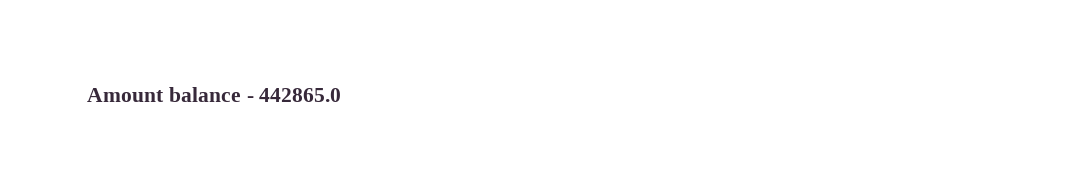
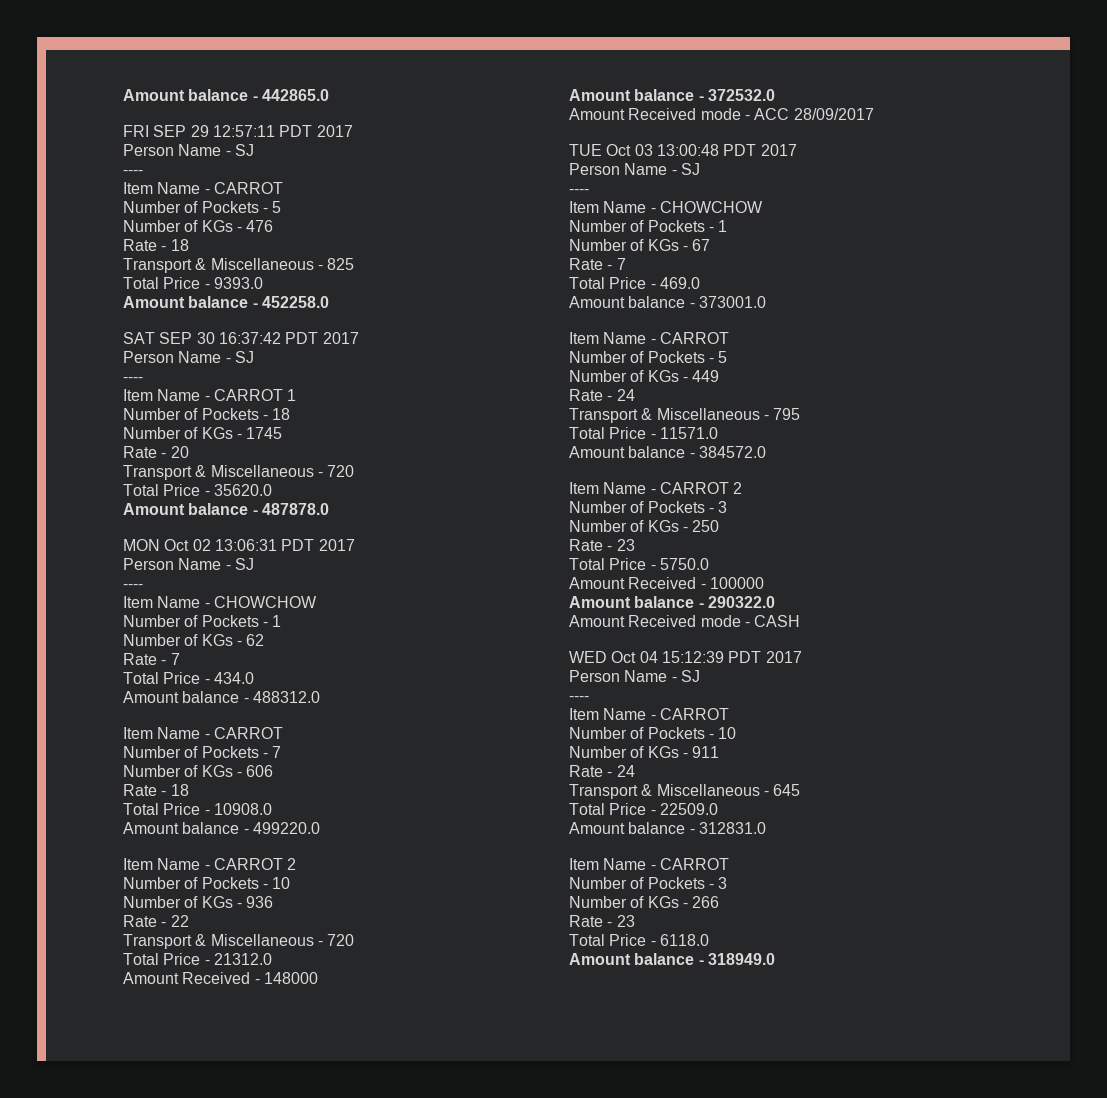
+ FRI SEP 29 12:57:11 PDT 2017
+ Person Name - SJ
+ ----
+ Item Name - CARROT
+ Number of Pockets - 5
+ Number of KGs - 476
+ Rate - 18
+ Transport & Miscellaneous - 825
+ Total Price - 9393.0
+ Amount balance - 452258.0
+ SAT SEP 30 16:37:42 PDT 2017
+ Person Name - SJ
+ ----
+ Item Name - CARROT 1
+ Number of Pockets - 18
+ Number of KGs - 1745
+ Rate - 20
+ Transport & Miscellaneous - 720
+ Total Price - 35620.0
+ Amount balance - 487878.0
+ MON Oct 02 13:06:31 PDT 2017
+ Person Name - SJ
+ ----
+ Item Name - CHOWCHOW
+ Number of Pockets - 1
+ Number of KGs - 62
+ Rate - 7
+ Total Price - 434.0
+ Amount balance - 488312.0
+ Item Name - CARROT
+ Number of Pockets - 7
+ Number of KGs - 606
+ Rate - 18
+ Total Price - 10908.0
+ Amount balance - 499220.0
+ Item Name - CARROT 2
+ Number of Pockets - 10
+ Number of KGs - 936
+ Rate - 22
+ Transport & Miscellaneous - 720
+ Total Price - 21312.0
+ Amount Received - 148000
+ Amount balance - 372532.0
+ Amount Received mode - ACC 28/09/2017
+ TUE Oct 03 13:00:48 PDT 2017
+ Person Name - SJ
+ ----
+ Item Name - CHOWCHOW
+ Number of Pockets - 1
+ Number of KGs - 67
+ Rate - 7
+ Total Price - 469.0
+ Amount balance - 373001.0
+ Item Name - CARROT
+ Number of Pockets - 5
+ Number of KGs - 449
+ Rate - 24
+ Transport & Miscellaneous - 795
+ Total Price - 11571.0
+ Amount balance - 384572.0
+ Item Name - CARROT 2
+ Number of Pockets - 3
+ Number of KGs - 250
+ Rate - 23
+ Total Price - 5750.0
+ Amount Received - 100000
+ Amount balance - 290322.0
+ Amount Received mode - CASH
+ WED Oct 04 15:12:39 PDT 2017
+ Person Name - SJ
+ ----
+ Item Name - CARROT
+ Number of Pockets - 10
+ Number of KGs - 911
+ Rate - 24
+ Transport & Miscellaneous - 645
+ Total Price - 22509.0
+ Amount balance - 312831.0
+ Item Name - CARROT
+ Number of Pockets - 3
+ Number of KGs - 266
+ Rate - 23
+ Total Price - 6118.0
+ Amount balance - 318949.0

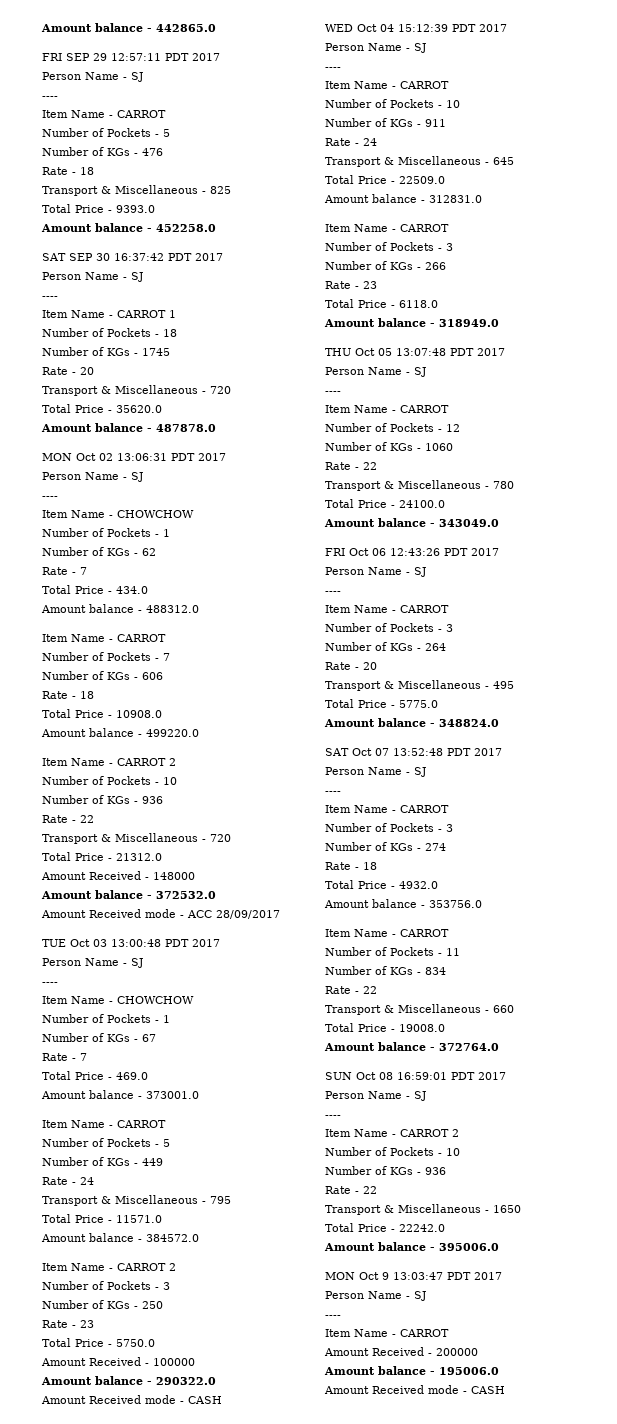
+ THU Oct 05 13:07:48 PDT 2017
+ Person Name - SJ
+ ----
+ Item Name - CARROT
+ Number of Pockets - 12
+ Number of KGs - 1060
+ Rate - 22
+ Transport & Miscellaneous - 780
+ Total Price - 24100.0
+ Amount balance - 343049.0
+ FRI Oct 06 12:43:26 PDT 2017
+ Person Name - SJ
+ ----
+ Item Name - CARROT
+ Number of Pockets - 3
+ Number of KGs - 264
+ Rate - 20
+ Transport & Miscellaneous - 495
+ Total Price - 5775.0
+ Amount balance - 348824.0
+ SAT Oct 07 13:52:48 PDT 2017
+ Person Name - SJ
+ ----
+ Item Name - CARROT
+ Number of Pockets - 3
+ Number of KGs - 274
+ Rate - 18
+ Total Price - 4932.0
+ Amount balance - 353756.0
+ Item Name - CARROT
+ Number of Pockets - 11
+ Number of KGs - 834
+ Rate - 22
+ Transport & Miscellaneous - 660
+ Total Price - 19008.0
+ Amount balance - 372764.0
+ SUN Oct 08 16:59:01 PDT 2017
+ Person Name - SJ
+ ----
+ Item Name - CARROT 2
+ Number of Pockets - 10
+ Number of KGs - 936
+ Rate - 22
+ Transport & Miscellaneous - 1650
+ Total Price - 22242.0
+ Amount balance - 395006.0
+ MON Oct 9 13:03:47 PDT 2017
+ Person Name - SJ
+ ----
+ Item Name - CARROT
+ Amount Received - 200000
+ Amount balance - 195006.0
+ Amount Received mode - CASH

